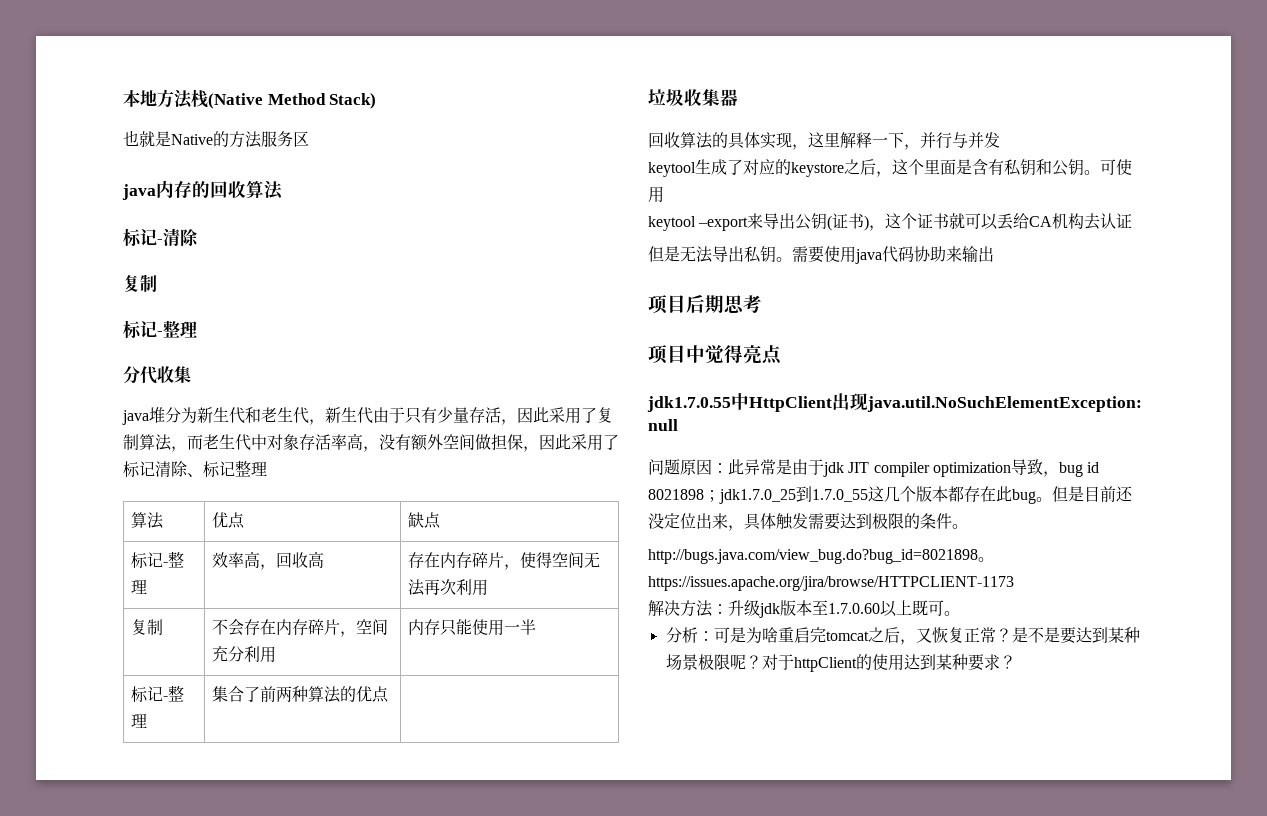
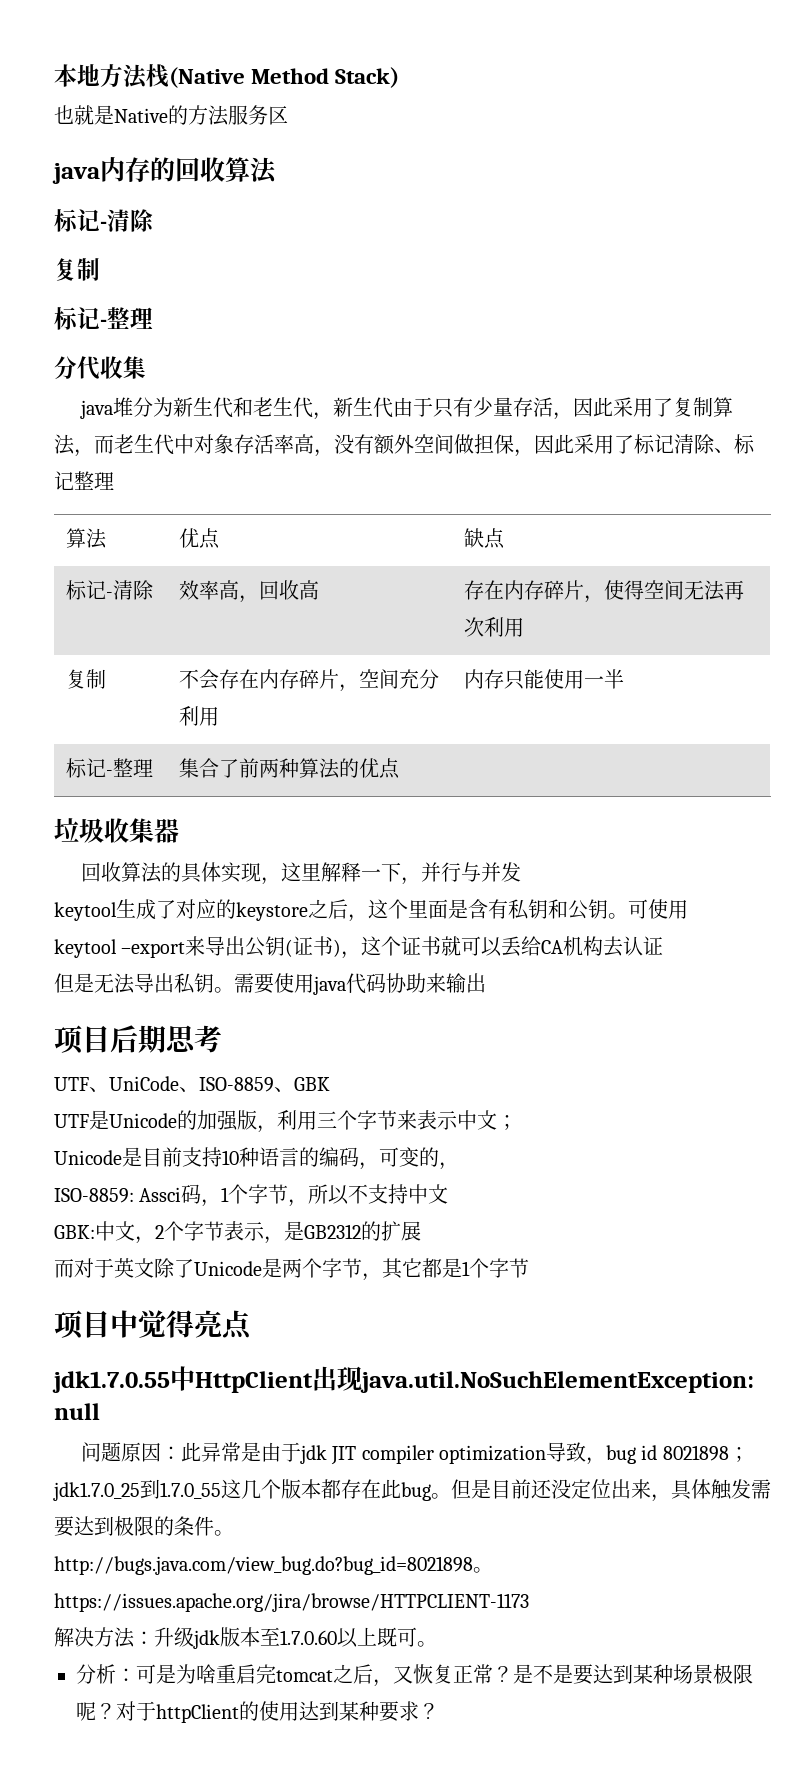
- 标记-整理 | 效率高，回收高 | 存在内存碎片，使得空间无法再次利用
+ 标记-清除 | 效率高，回收高 | 存在内存碎片，使得空间无法再次利用
+ UTF、UniCode、ISO-8859、GBK
+ UTF是Unicode的加强版，利用三个字节来表示中文；
+ Unicode是目前支持10种语言的编码，可变的，
+ ISO-8859: Assci码，1个字节，所以不支持中文
+ GBK:中文，2个字节表示，是GB2312的扩展
+ 而对于英文除了Unicode是两个字节，其它都是1个字节

